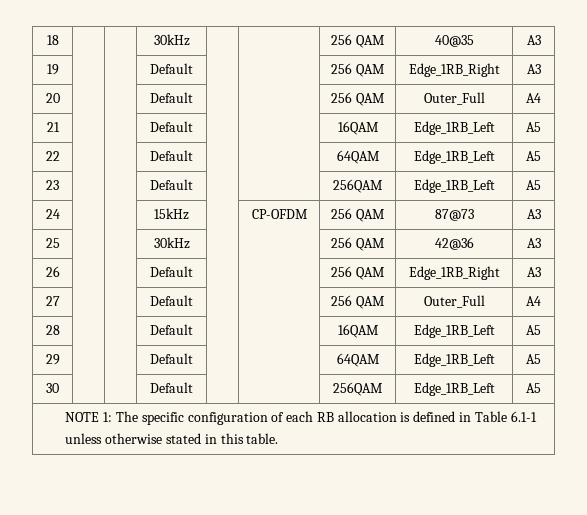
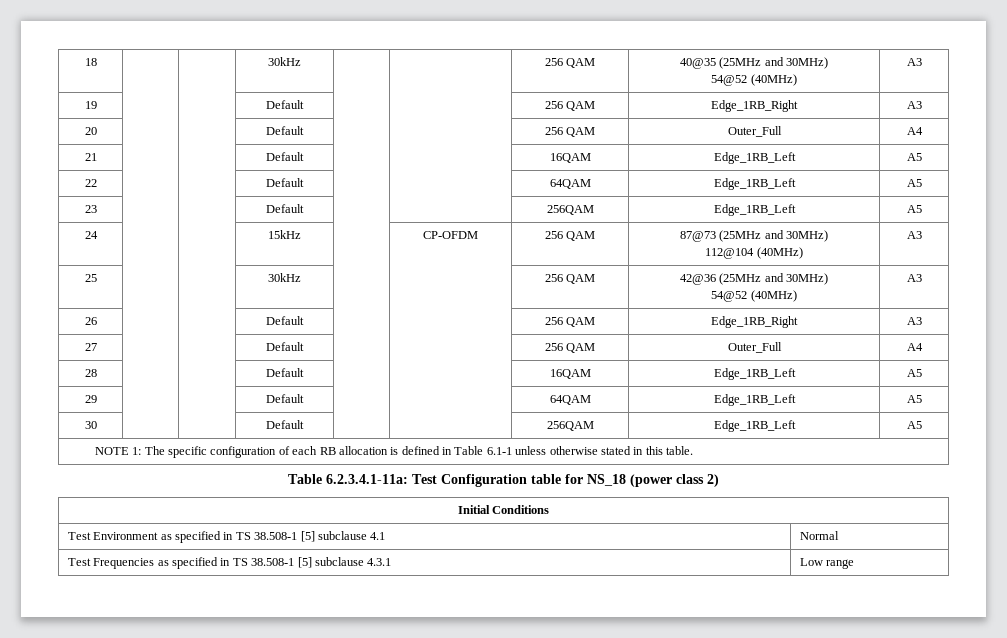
- 18 | | | 30kHz | | | 256 QAM | 40@35 | A3
+ 18 | | | 30kHz | | | 256 QAM | 40@35 (25MHz and 30MHz)
+ 54@52 (40MHz) | A3
- 24 | | | 15kHz | | CP-OFDM | 256 QAM | 87@73 | A3
+ 24 | | | 15kHz | | CP-OFDM | 256 QAM | 87@73 (25MHz and 30MHz)
+ 112@104 (40MHz) | A3
- 25 | | | 30kHz | | | 256 QAM | 42@36 | A3
+ 25 | | | 30kHz | | | 256 QAM | 42@36 (25MHz and 30MHz)
+ 54@52 (40MHz) | A3
+ Table 6.2.3.4.1-11a: Test Configuration table for NS_18 (power class 2)
+ Initial Conditions
+ Test Environment as specified in TS 38.508-1 [5] subclause 4.1 | Normal
+ Test Frequencies as specified in TS 38.508-1 [5] subclause 4.3.1 | Low range

